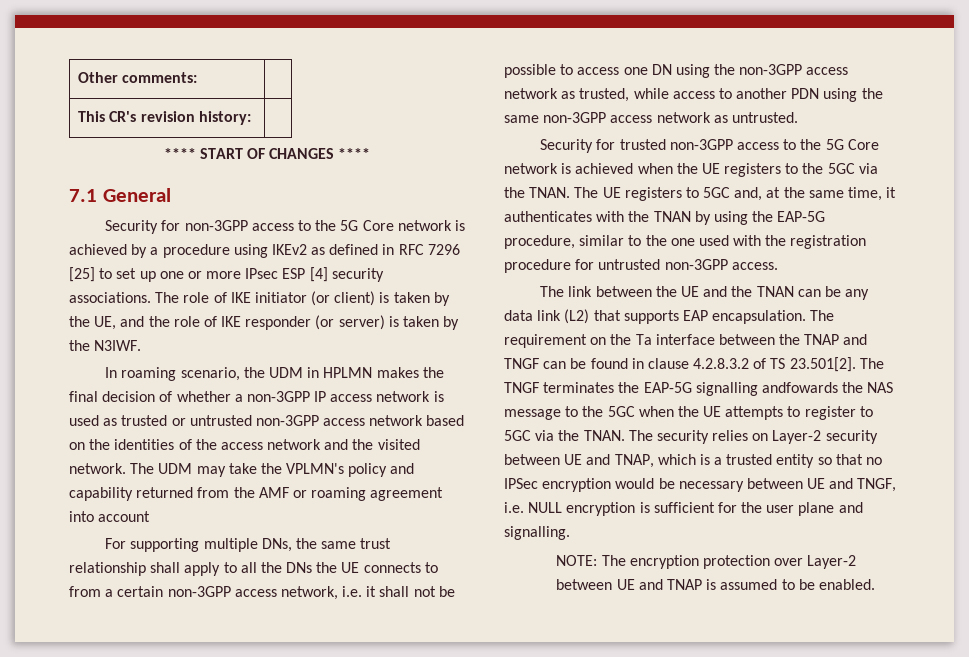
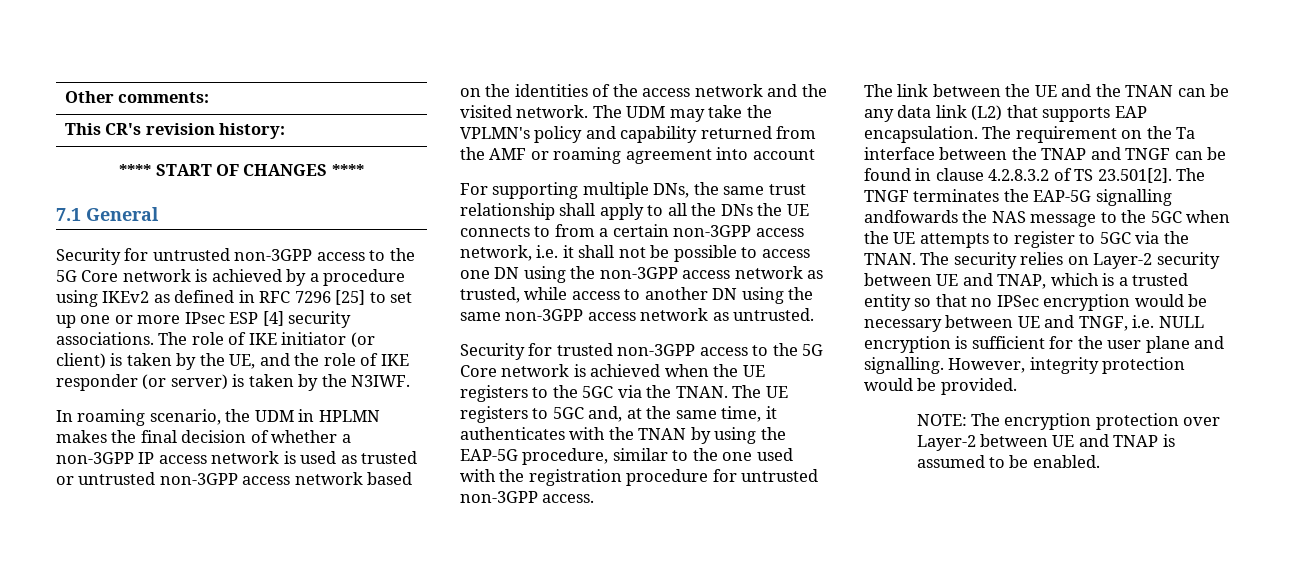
- Security for non-3GPP access to the 5G Core network is achieved by a procedure using IKEv2 as defined in RFC 7296 [25] to set up one or more IPsec ESP [4] security associations.
+ Security for untrusted non-3GPP access to the 5G Core network is achieved by a procedure using IKEv2 as defined in RFC 7296 [25] to set up one or more IPsec ESP [4] security associations.
- For supporting multiple DNs, the same trust relationship shall apply to all the DNs the UE connects to from a certain non-3GPP access network, i.e. it shall not be possible to access one DN using the non-3GPP access network as trusted, while access to another PDN using the same non-3GPP access network as untrusted.
+ For supporting multiple DNs, the same trust relationship shall apply to all the DNs the UE connects to from a certain non-3GPP access network, i.e. it shall not be possible to access one DN using the non-3GPP access network as trusted, while access to another DN using the same non-3GPP access network as untrusted.
+ However, integrity protection would be provided.

